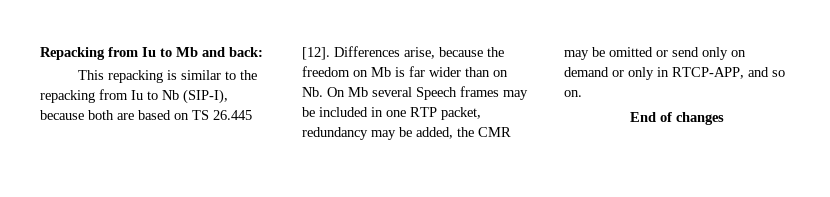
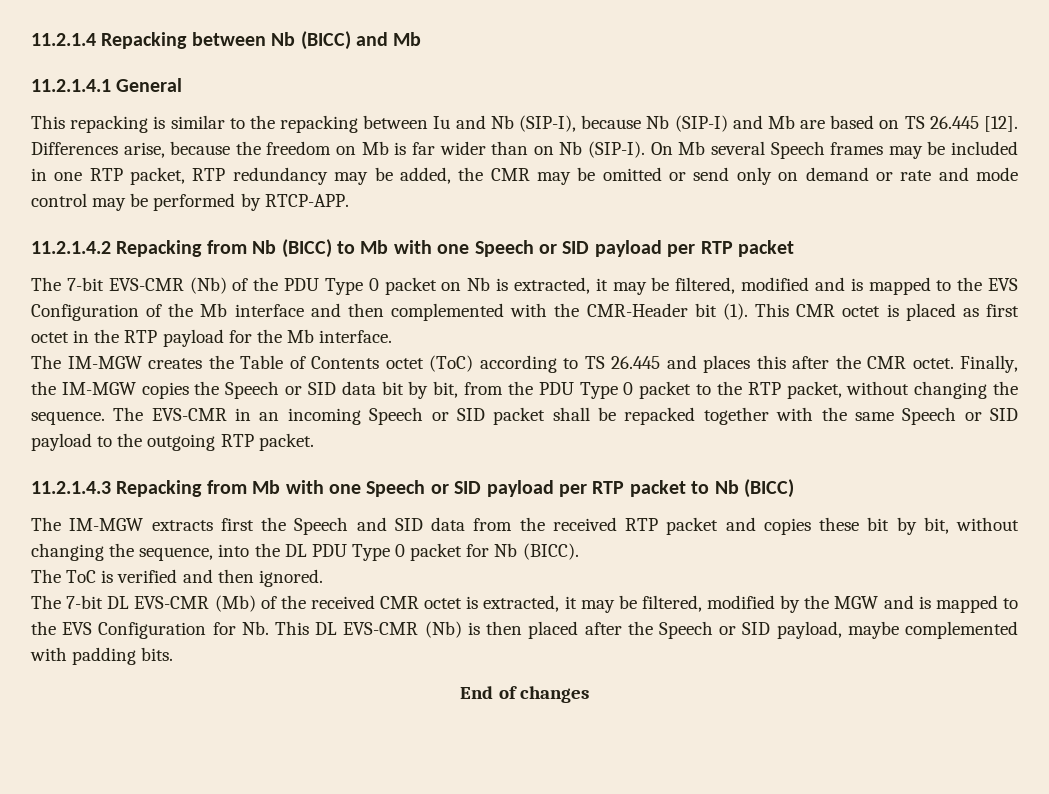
- Repacking from Iu to Mb and back:
+ 11.2.1.4 Repacking between Nb (BICC) and Mb
+ 11.2.1.4.1 General
- This repacking is similar to the repacking from Iu to Nb (SIP-I), because both are based on TS 26.445 [12].
+ This repacking is similar to the repacking between Iu and Nb (SIP-I), because Nb (SIP-I) and Mb are based on TS 26.445 [12].
- Differences arise, because the freedom on Mb is far wider than on Nb. On Mb several Speech frames may be included in one RTP packet, redundancy may be added, the CMR may be omitted or send only on demand or only in RTCP-APP, and so on.
+ Differences arise, because the freedom on Mb is far wider than on Nb (SIP-I). On Mb several Speech frames may be included in one RTP packet, RTP redundancy may be added, the CMR may be omitted or send only on demand or rate and mode control may be performed by RTCP-APP.
+ 11.2.1.4.2 Repacking from Nb (BICC) to Mb with one Speech or SID payload per RTP packet
+ The 7-bit EVS-CMR (Nb) of the PDU Type 0 packet on Nb is extracted, it may be filtered, modified and is mapped to the EVS Configuration of the Mb interface and then complemented with the CMR-Header bit (1). This CMR octet is placed as first octet in the RTP payload for the Mb interface.
+ The IM-MGW creates the Table of Contents octet (ToC) according to TS 26.445 and places this after the CMR octet. Finally, the IM-MGW copies the Speech or SID data bit by bit, from the PDU Type 0 packet to the RTP packet, without changing the sequence. The EVS-CMR in an incoming Speech or SID packet shall be repacked together with the same Speech or SID payload to the outgoing RTP packet.
+ 11.2.1.4.3 Repacking from Mb with one Speech or SID payload per RTP packet to Nb (BICC)
+ The IM-MGW extracts first the Speech and SID data from the received RTP packet and copies these bit by bit, without changing the sequence, into the DL PDU Type 0 packet for Nb (BICC).
+ The ToC is verified and then ignored.
+ The 7-bit DL EVS-CMR (Mb) of the received CMR octet is extracted, it may be filtered, modified by the MGW and is mapped to the EVS Configuration for Nb. This DL EVS-CMR (Nb) is then placed after the Speech or SID payload, maybe complemented with padding bits.

